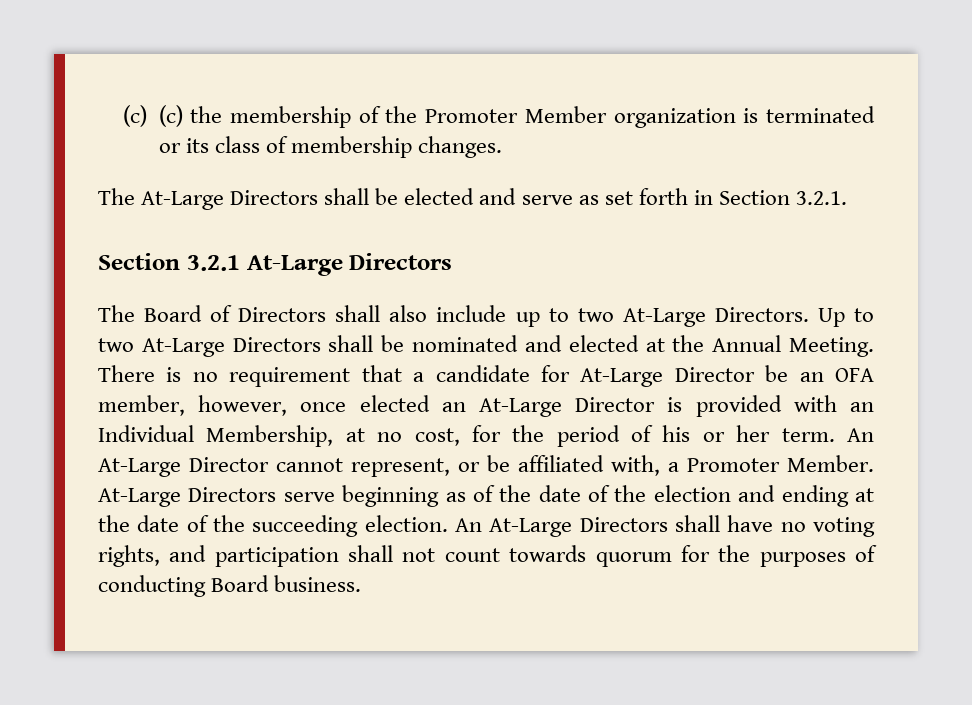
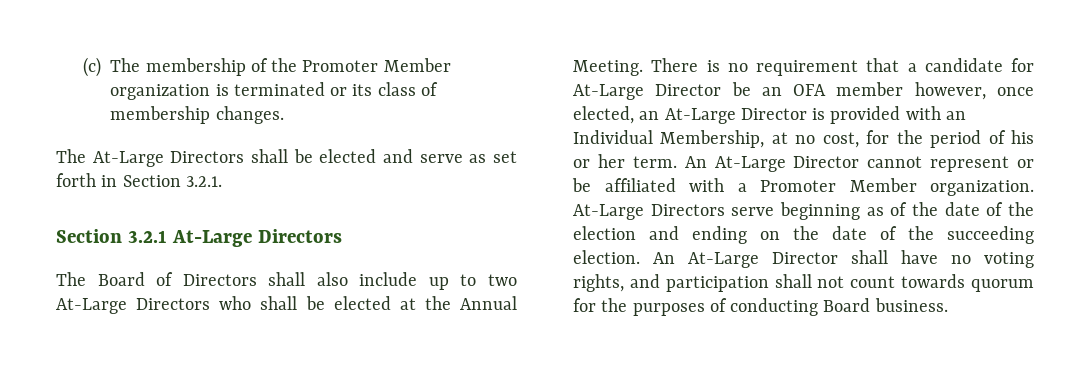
- (c) (c) the membership of the Promoter Member organization is terminated or its class of membership changes.
+ (c) The membership of the Promoter Member organization is terminated or its class of membership changes.
- The Board of Directors shall also include up to two At-Large Directors. Up to two At-Large Directors shall be nominated and elected at the Annual Meeting.
+ The Board of Directors shall also include up to two At-Large Directors who shall be elected at the Annual Meeting.
- There is no requirement that a candidate for At-Large Director be an OFA member, however, once elected an At-Large Director is provided with an Individual Membership, at no cost, for the period of his or her term.
+ There is no requirement that a candidate for At-Large Director be an OFA member however, once elected, an At-Large Director is provided with an Individual Membership, at no cost, for the period of his or her term.
- An At-Large Director cannot represent, or be affiliated with, a Promoter Member.
+ An At-Large Director cannot represent or be affiliated with a Promoter Member organization.
- At-Large Directors serve beginning as of the date of the election and ending at the date of the succeeding election.
+ At-Large Directors serve beginning as of the date of the election and ending on the date of the succeeding election.
- An At-Large Directors shall have no voting rights, and participation shall not count towards quorum for the purposes of conducting Board business.
+ An At-Large Director shall have no voting rights, and participation shall not count towards quorum for the purposes of conducting Board business.

